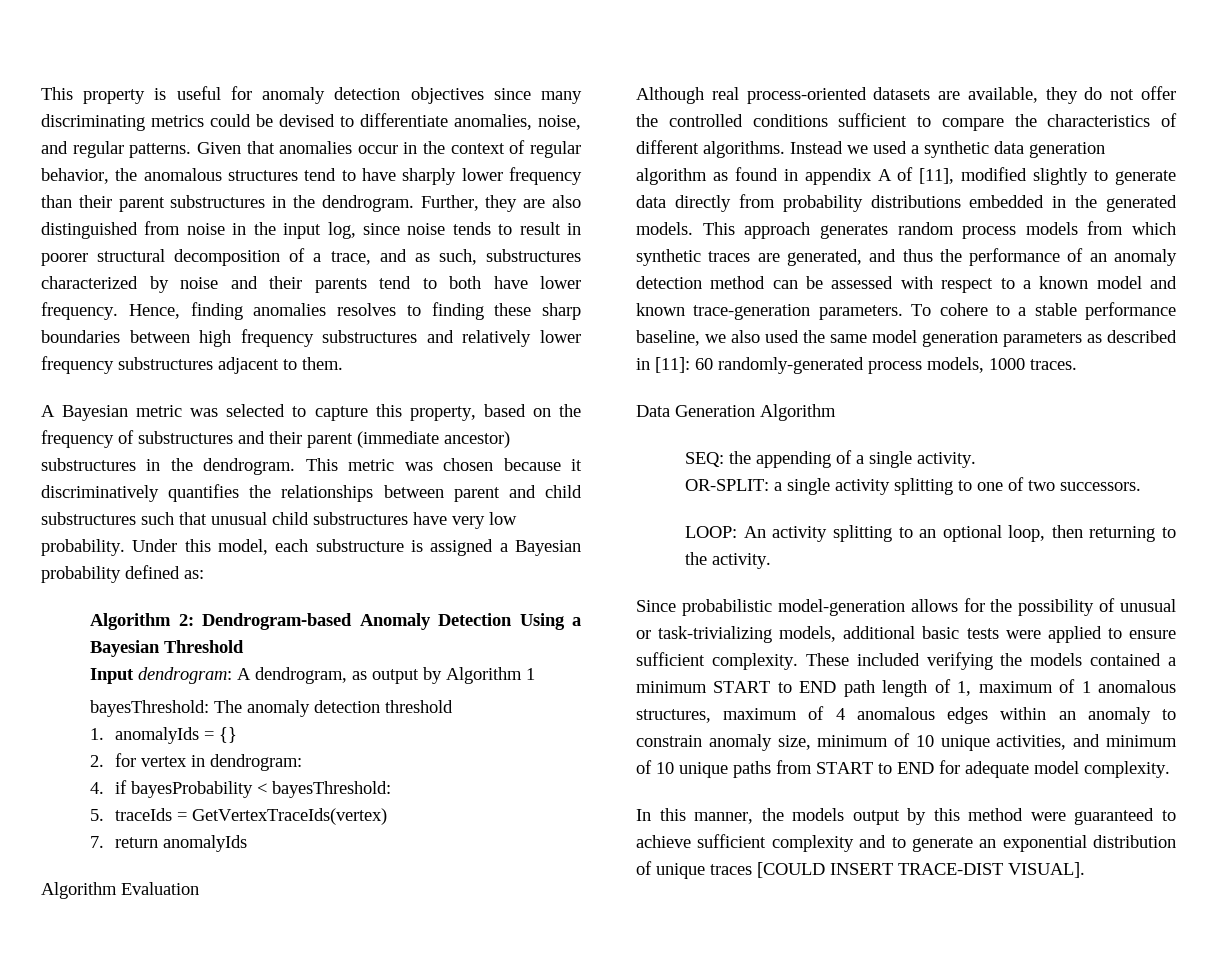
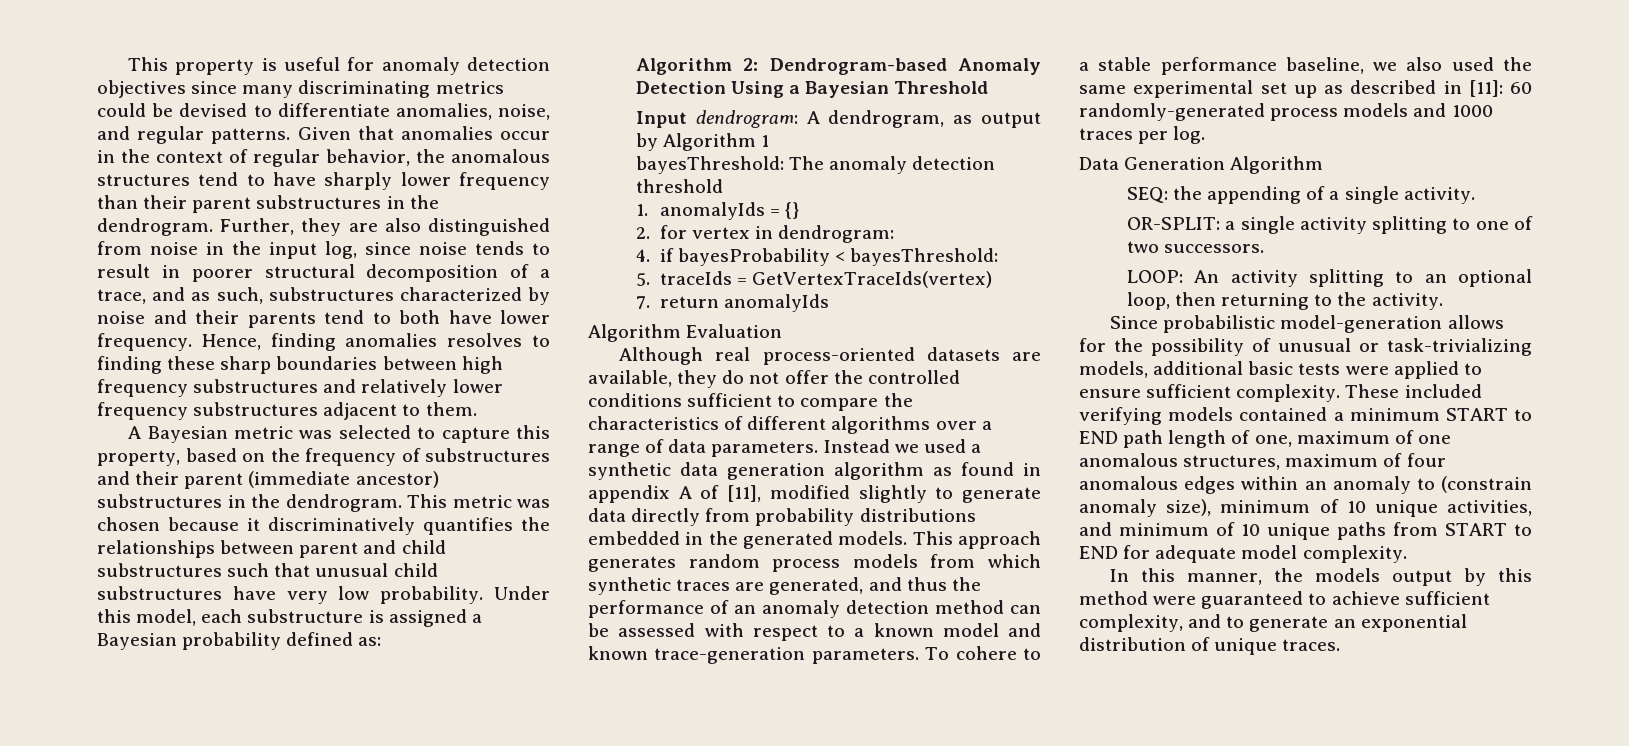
- Although real process-oriented datasets are available, they do not offer the controlled conditions sufficient to compare the characteristics of different algorithms.
+ Although real process-oriented datasets are available, they do not offer the controlled conditions sufficient to compare the characteristics of different algorithms over a range of data parameters.
- To cohere to a stable performance baseline, we also used the same model generation parameters as described in [11]: 60 randomly-generated process models, 1000 traces.
+ To cohere to a stable performance baseline, we also used the same experimental set up as described in [11]: 60 randomly-generated process models and 1000 traces per log.
- These included verifying the models contained a minimum START to END path length of 1, maximum of 1 anomalous structures, maximum of 4 anomalous edges within an anomaly to constrain anomaly size, minimum of 10 unique activities, and minimum of 10 unique paths from START to END for adequate model complexity.
+ These included verifying models contained a minimum START to END path length of one, maximum of one anomalous structures, maximum of four anomalous edges within an anomaly to (constrain anomaly size), minimum of 10 unique activities, and minimum of 10 unique paths from START to END for adequate model complexity.
- In this manner, the models output by this method were guaranteed to achieve sufficient complexity and to generate an exponential distribution of unique traces [COULD INSERT TRACE-DIST VISUAL].
+ In this manner, the models output by this method were guaranteed to achieve sufficient complexity, and to generate an exponential distribution of unique traces.

